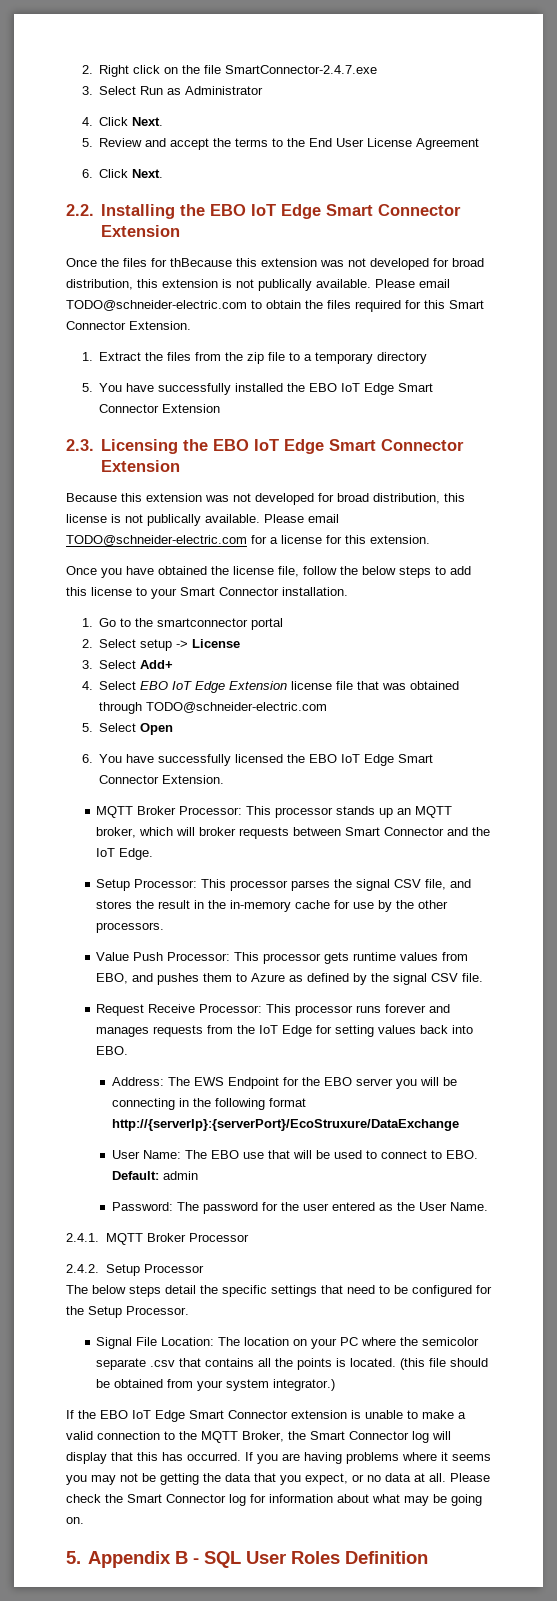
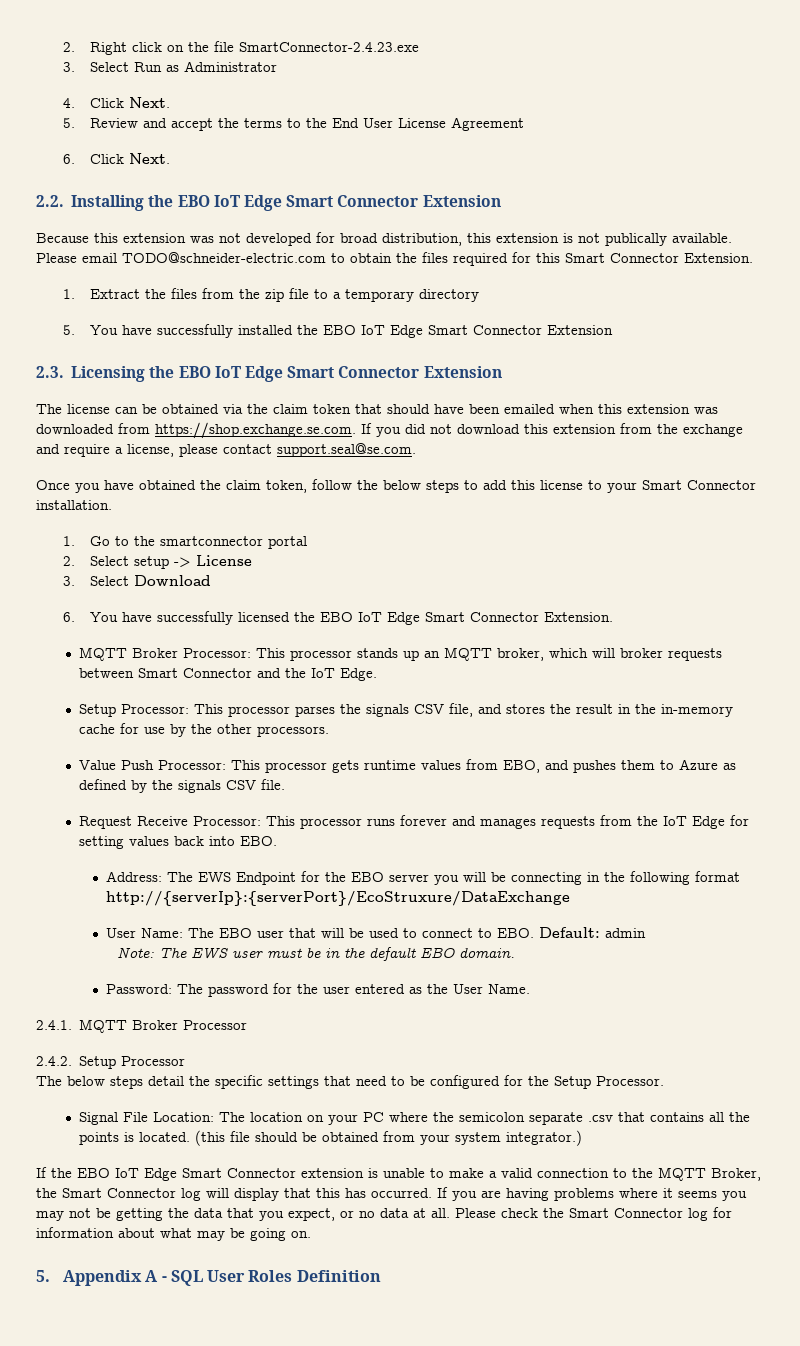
- 2. Right click on the file SmartConnector-2.4.7.exe
+ 2. Right click on the file SmartConnector-2.4.23.exe
- Once the files for thBecause this extension was not developed for broad distribution, this extension is not publically available.
+ Because this extension was not developed for broad distribution, this extension is not publically available.
- Because this extension was not developed for broad distribution, this license is not publically available. Please email TODO@schneider-electric.com for a license for this extension.
+ The license can be obtained via the claim token that should have been emailed when this extension was downloaded from https://shop.exchange.se.com. If you did not download this extension from the exchange and require a license, please contact support.seal@se.com.
- Once you have obtained the license file, follow the below steps to add this license to your Smart Connector installation.
+ Once you have obtained the claim token, follow the below steps to add this license to your Smart Connector installation.
- 3. Select Add+
- 4. Select EBO IoT Edge Extension license file that was obtained through TODO@schneider-electric.com
- 5. Select Open
+ 3. Select Download
- Setup Processor: This processor parses the signal CSV file, and stores the result in the in-memory cache for use by the other processors.
+ Setup Processor: This processor parses the signals CSV file, and stores the result in the in-memory cache for use by the other processors.
- Value Push Processor: This processor gets runtime values from EBO, and pushes them to Azure as defined by the signal CSV file.
+ Value Push Processor: This processor gets runtime values from EBO, and pushes them to Azure as defined by the signals CSV file.
- User Name: The EBO use that will be used to connect to EBO. Default: admin
+ User Name: The EBO user that will be used to connect to EBO. Default: admin
+ Note: The EWS user must be in the default EBO domain.
- Signal File Location: The location on your PC where the semicolor separate .csv that contains all the points is located.
+ Signal File Location: The location on your PC where the semicolon separate .csv that contains all the points is located.
- 5. Appendix B - SQL User Roles Definition
+ 5. Appendix A - SQL User Roles Definition

